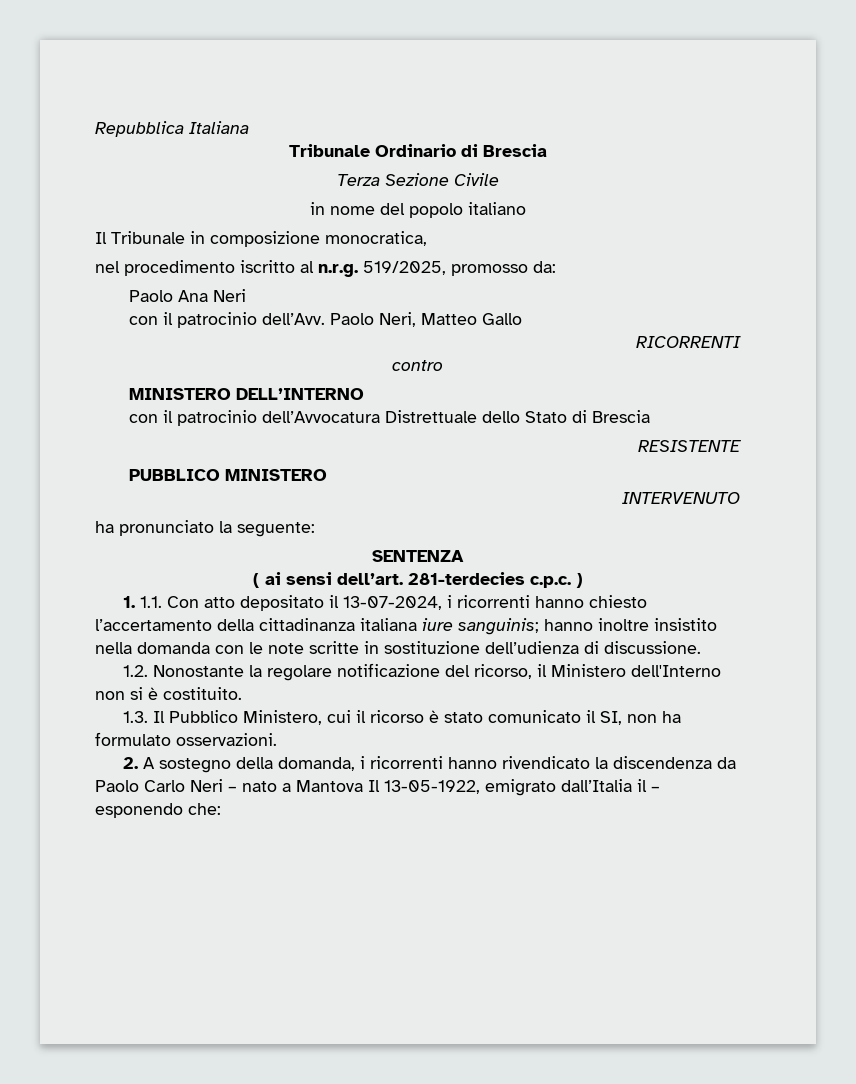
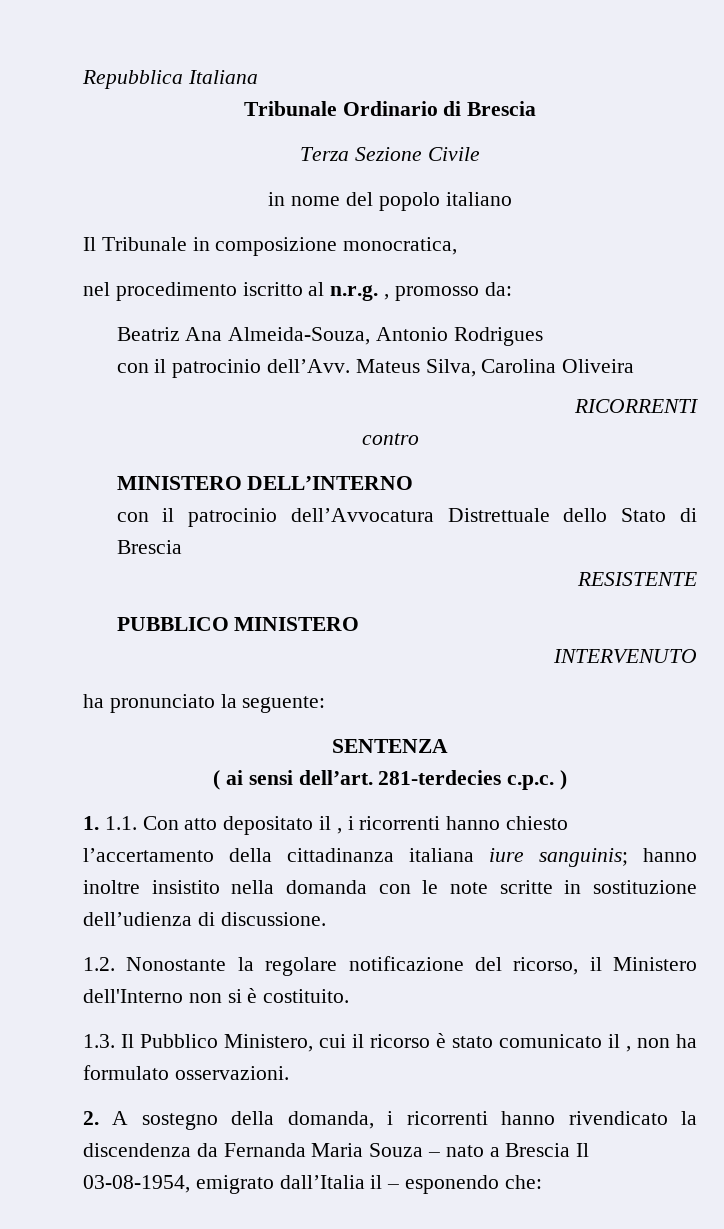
- nel procedimento iscritto al n.r.g. 519/2025, promosso da:
+ nel procedimento iscritto al n.r.g. , promosso da:
- Paolo Ana Neri
+ Beatriz Ana Almeida-Souza, Antonio Rodrigues
- Paolo Neri, Matteo Gallo
+ Mateus Silva, Carolina Oliveira
- 1. 1.1. Con atto depositato il 13-07-2024, i ricorrenti hanno chiesto l’accertamento della cittadinanza italiana iure sanguinis; hanno inoltre insistito nella domanda con le note scritte in sostituzione dell’udienza di discussione.
+ 1. 1.1. Con atto depositato il , i ricorrenti hanno chiesto l’accertamento della cittadinanza italiana iure sanguinis; hanno inoltre insistito nella domanda con le note scritte in sostituzione dell’udienza di discussione.
- 1.3. Il Pubblico Ministero, cui il ricorso è stato comunicato il SI, non ha formulato osservazioni.
+ 1.3. Il Pubblico Ministero, cui il ricorso è stato comunicato il , non ha formulato osservazioni.
- 2. A sostegno della domanda, i ricorrenti hanno rivendicato la discendenza da Paolo Carlo Neri – nato a Mantova Il 13-05-1922, emigrato dall’Italia il – esponendo che:
+ 2. A sostegno della domanda, i ricorrenti hanno rivendicato la discendenza da Fernanda Maria Souza – nato a Brescia Il 03-08-1954, emigrato dall’Italia il – esponendo che:

